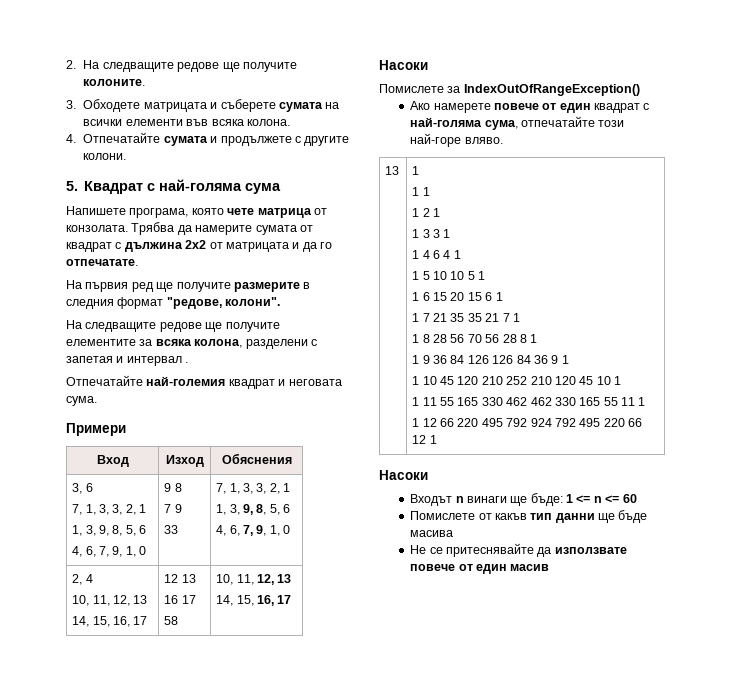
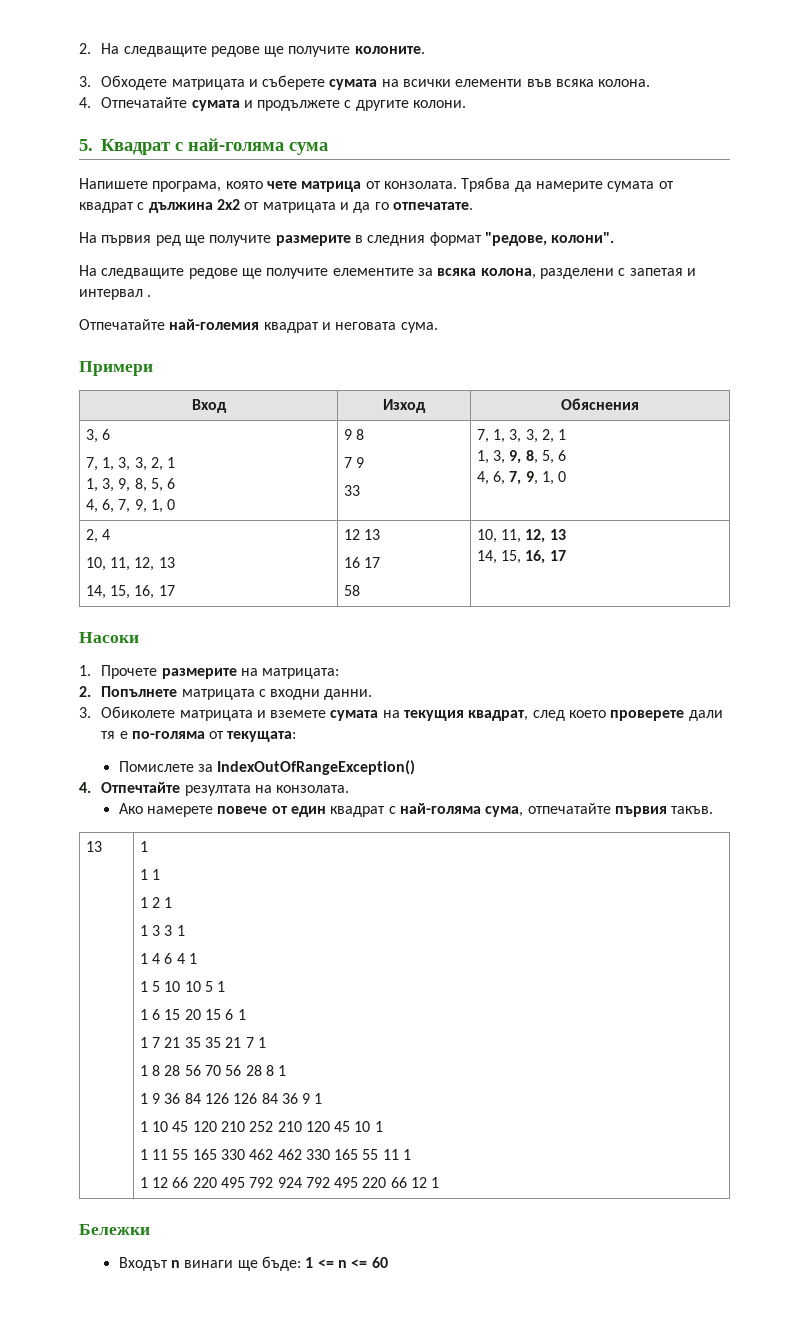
+ 1. Прочете размерите на матрицата:
+ 2. Попълнете матрицата с входни данни.
+ 3. Обиколете матрицата и вземете сумата на текущия квадрат, след което проверете дали тя е по-голяма от текущата:
  Помислете за IndexOutOfRangeException()
+ 4. Отпечтайте резултата на конзолата.
- Ако намерете повече от един квадрат с най-голяма сума, отпечатайте този най-горе вляво.
+ Ако намерете повече от един квадрат с най-голяма сума, отпечатайте първия такъв.
  1 12 66 220 495 792 924 792 495 220 66 12 1
- Насоки
+ Бележки
- Помислете от какъв тип данни ще бъде масива
- Не се притеснявайте да използвате повече от един масив

